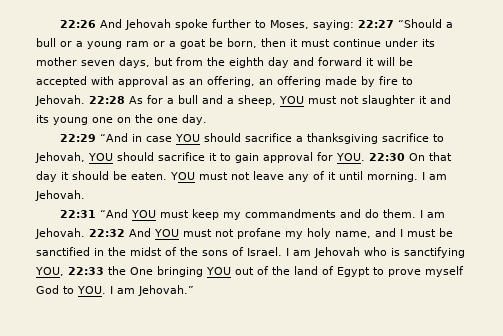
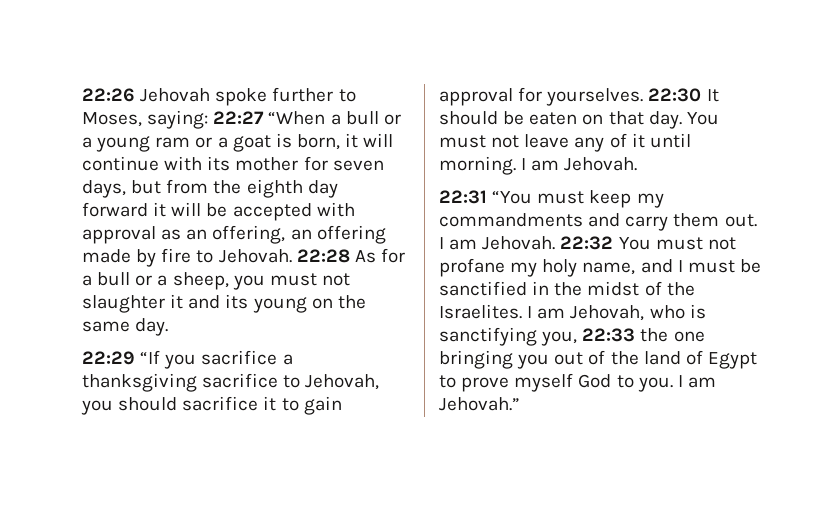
- 22:26 And Jehovah spoke further to Moses, saying: 22:27 “Should a bull or a young ram or a goat be born, then it must continue under its mother seven days, but from the eighth day and forward it will be accepted with approval as an offering, an offering made by fire to Jehovah.
+ 22:26 Jehovah spoke further to Moses, saying: 22:27 “When a bull or a young ram or a goat is born, it will continue with its mother for seven days, but from the eighth day forward it will be accepted with approval as an offering, an offering made by fire to Jehovah.
- 22:28 As for a bull and a sheep, YOU must not slaughter it and its young one on the one day.
+ 22:28 As for a bull or a sheep, you must not slaughter it and its young on the same day.
- 22:29 “And in case YOU should sacrifice a thanksgiving sacrifice to Jehovah, YOU should sacrifice it to gain approval for YOU. 22:30 On that day it should be eaten. YOU must not leave any of it until morning.
+ 22:29 “If you sacrifice a thanksgiving sacrifice to Jehovah, you should sacrifice it to gain approval for yourselves. 22:30 It should be eaten on that day. You must not leave any of it until morning.
- 22:31 “And YOU must keep my commandments and do them.
+ 22:31 “You must keep my commandments and carry them out.
- 22:32 And YOU must not profane my holy name, and I must be sanctified in the midst of the sons of Israel. I am Jehovah who is sanctifying YOU, 22:33 the One bringing YOU out of the land of Egypt to prove myself God to YOU. I am Jehovah.”
+ 22:32 You must not profane my holy name, and I must be sanctified in the midst of the Israelites. I am Jehovah, who is sanctifying you, 22:33 the one bringing you out of the land of Egypt to prove myself God to you. I am Jehovah.”

